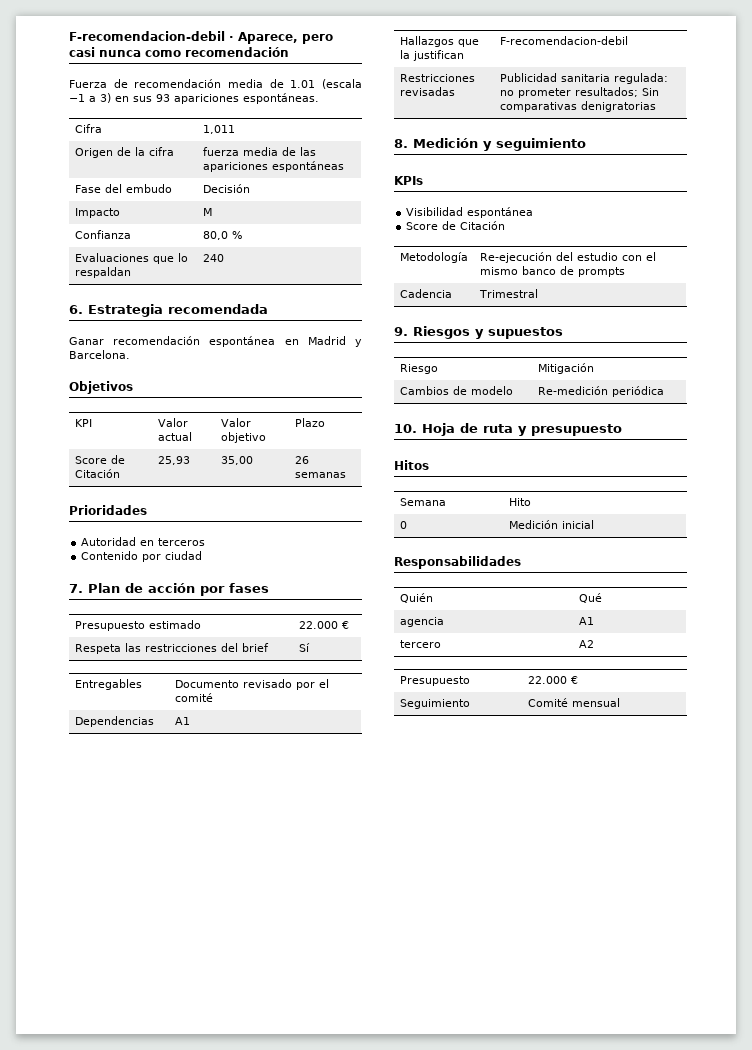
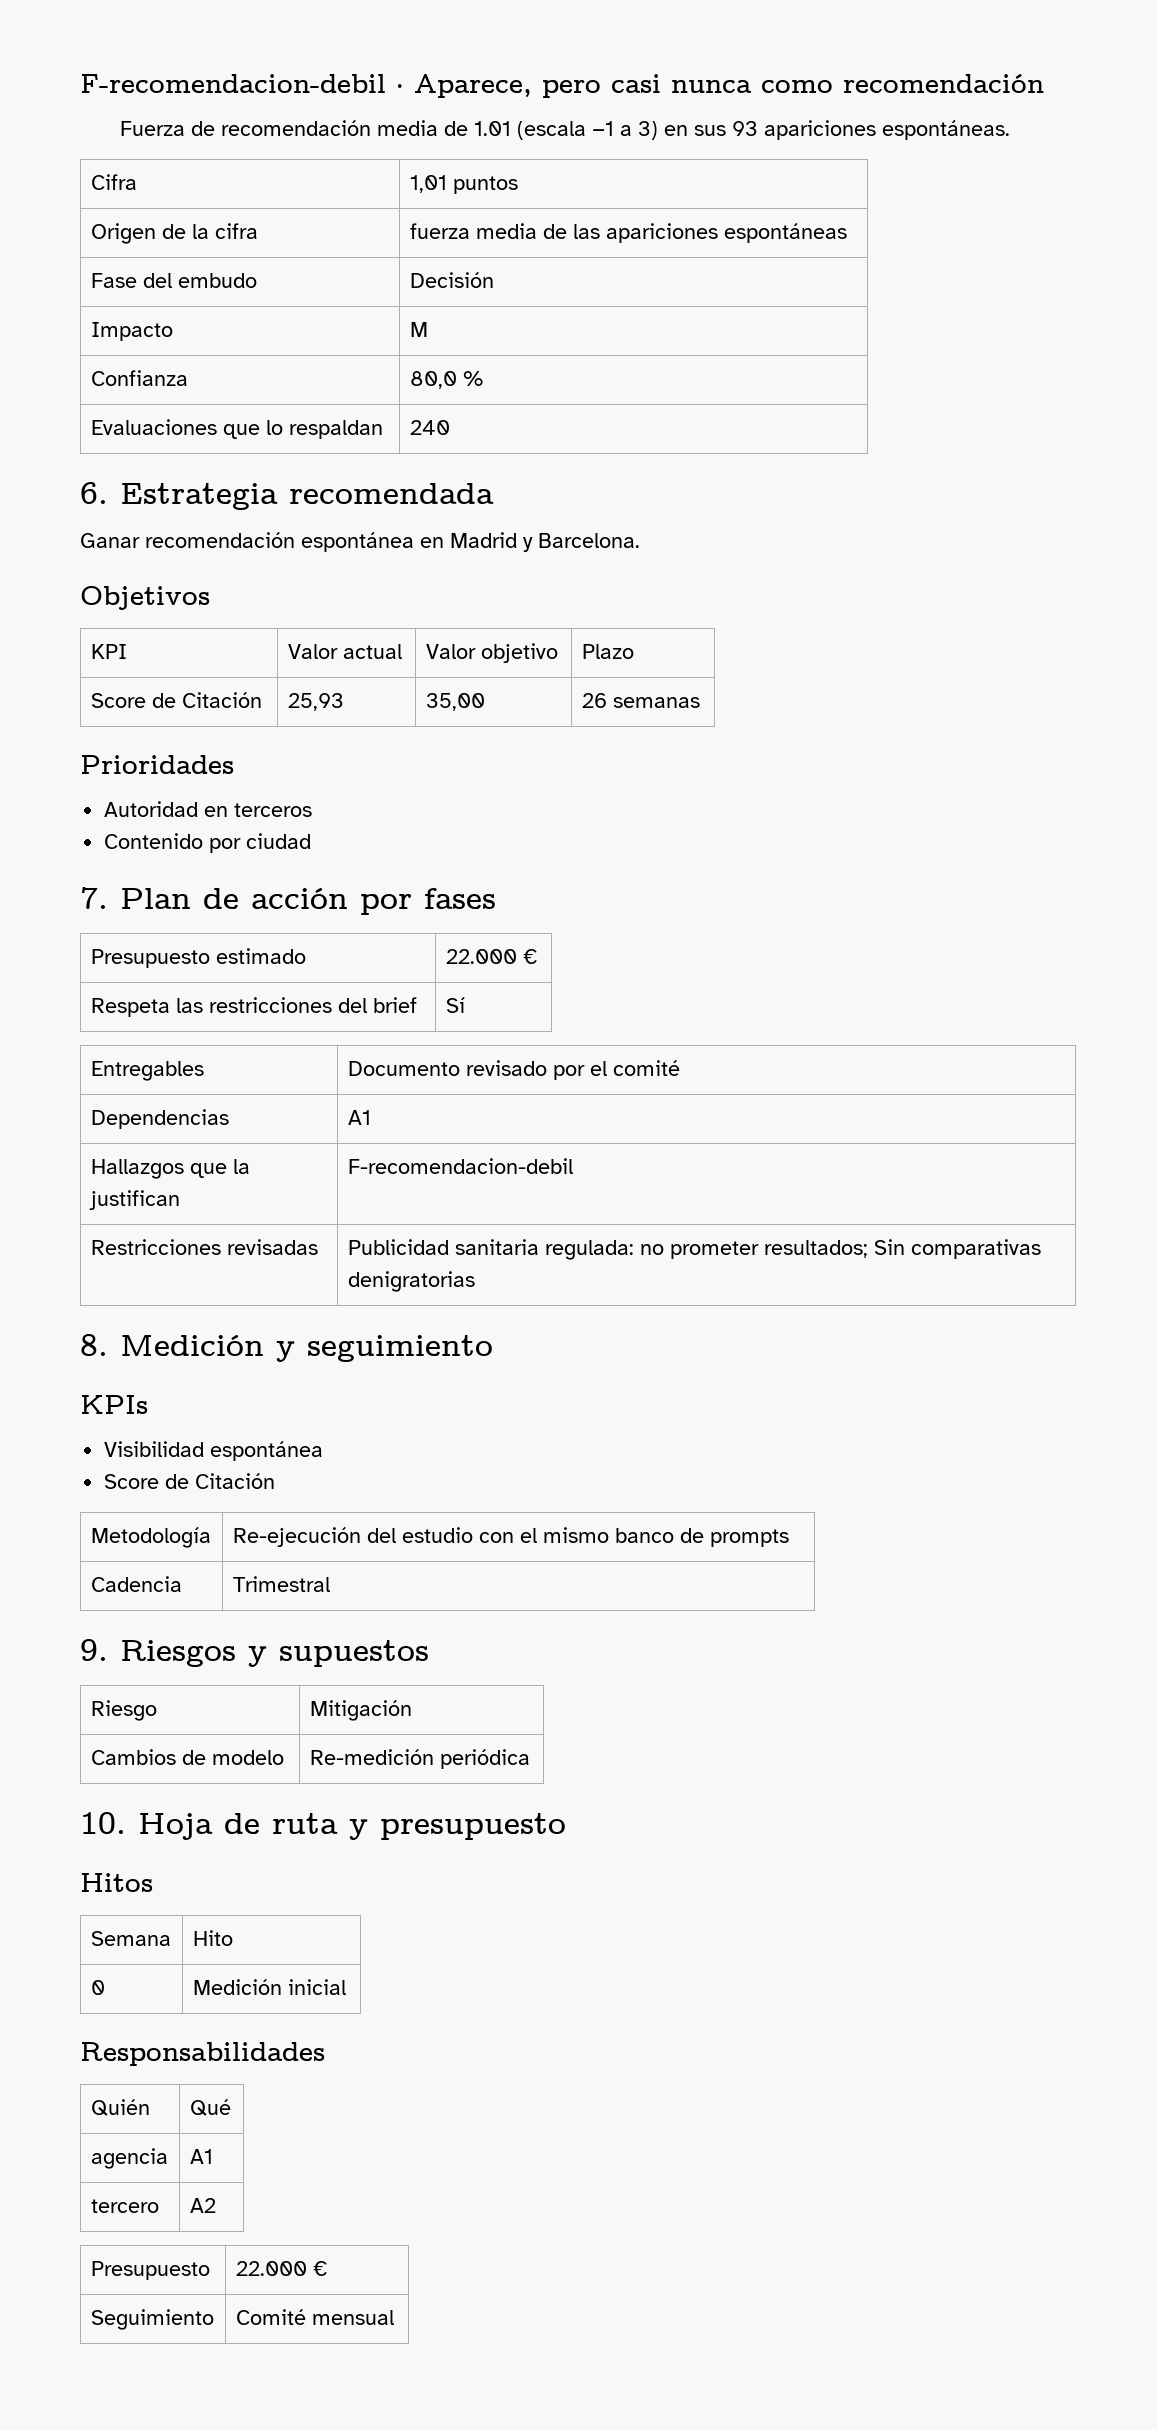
- Cifra | 1,011
+ Cifra | 1,01 puntos

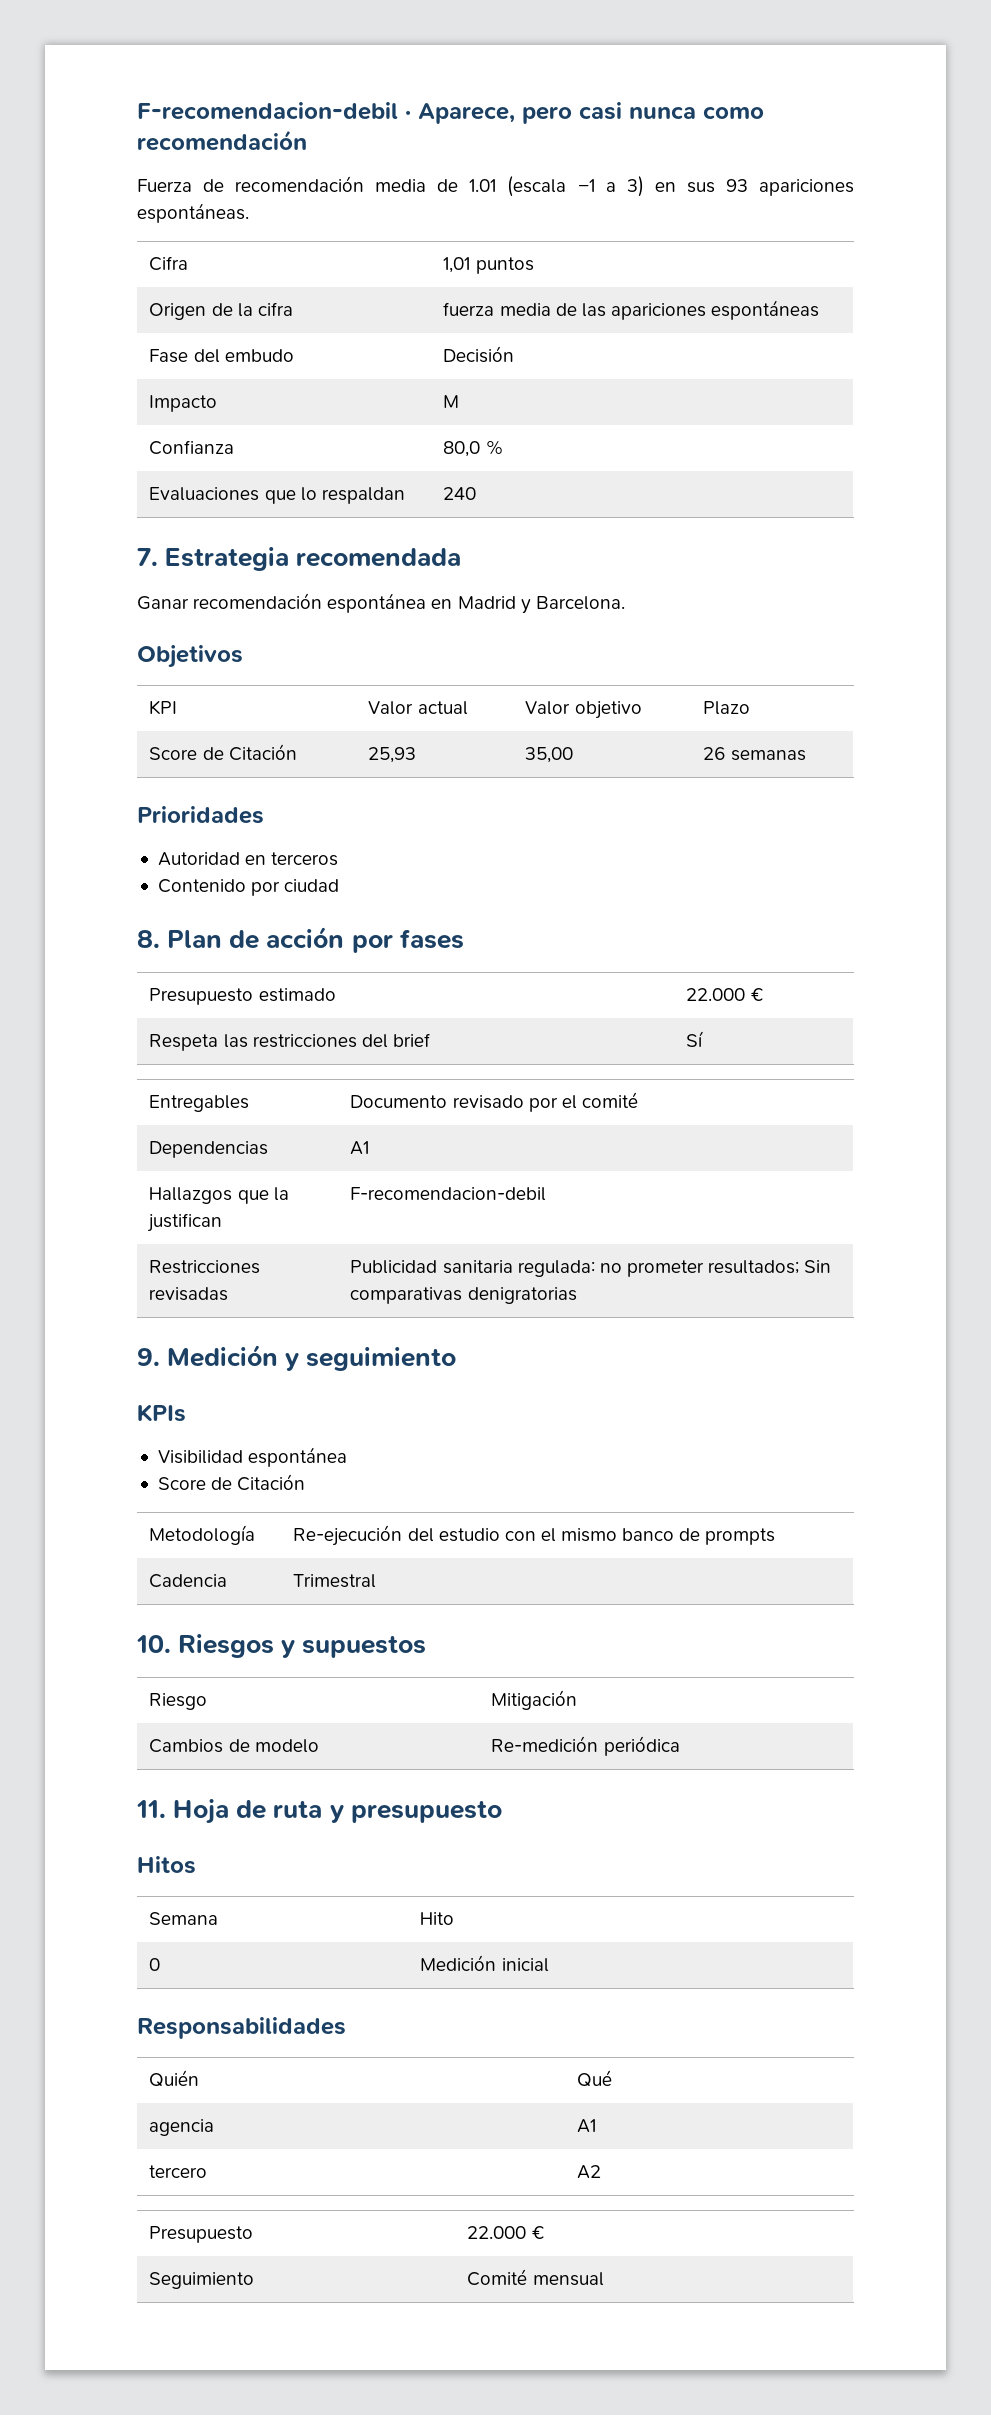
- 6. Estrategia recomendada
+ 7. Estrategia recomendada
- 7. Plan de acción por fases
+ 8. Plan de acción por fases
- 8. Medición y seguimiento
+ 9. Medición y seguimiento
- 9. Riesgos y supuestos
+ 10. Riesgos y supuestos
- 10. Hoja de ruta y presupuesto
+ 11. Hoja de ruta y presupuesto

